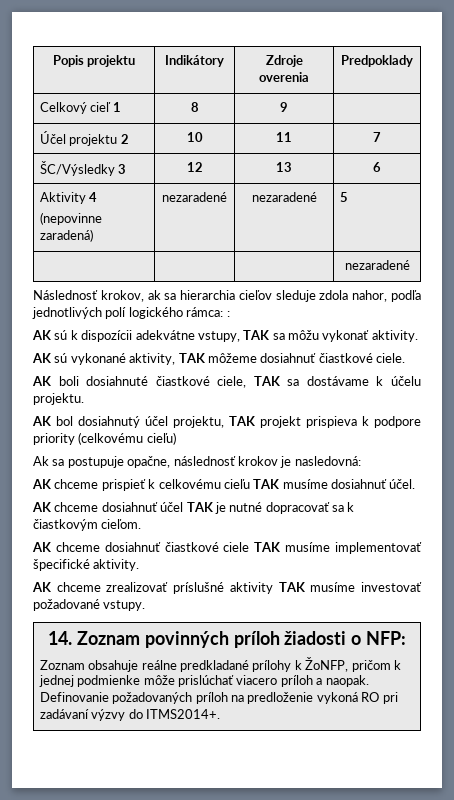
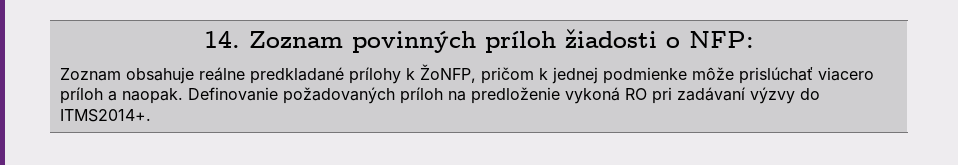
- Popis projektu | Indikátory | Zdroje overenia | Predpoklady
- Celkový cieľ 1 | 8 | 9 |
- Účel projektu 2 | 10 | 11 | 7
- ŠC/Výsledky 3 | 12 | 13 | 6
- Aktivity 4
- (nepovinne zaradená) | nezaradené | nezaradené | 5
- | | | nezaradené
- Následnosť krokov, ak sa hierarchia cieľov sleduje zdola nahor, podľa jednotlivých polí logického rámca: :
- AK sú k dispozícii adekvátne vstupy, TAK sa môžu vykonať aktivity.
- AK sú vykonané aktivity, TAK môžeme dosiahnuť čiastkové ciele.
- AK boli dosiahnuté čiastkové ciele, TAK sa dostávame k účelu projektu.
- AK bol dosiahnutý účel projektu, TAK projekt prispieva k podpore priority (celkovému cieľu)
- Ak sa postupuje opačne, následnosť krokov je nasledovná:
- AK chceme prispieť k celkovému cieľu TAK musíme dosiahnuť účel.
- AK chceme dosiahnuť účel TAK je nutné dopracovať sa k čiastkovým cieľom.
- AK chceme dosiahnuť čiastkové ciele TAK musíme implementovať špecifické aktivity.
- AK chceme zrealizovať príslušné aktivity TAK musíme investovať požadované vstupy.

